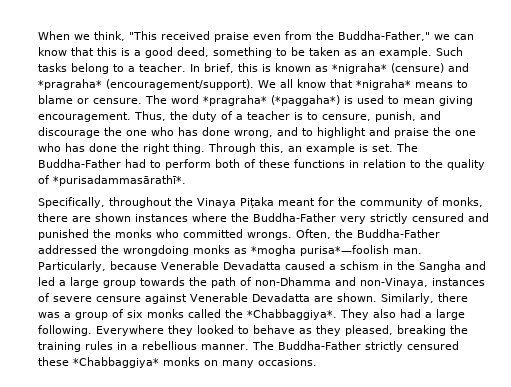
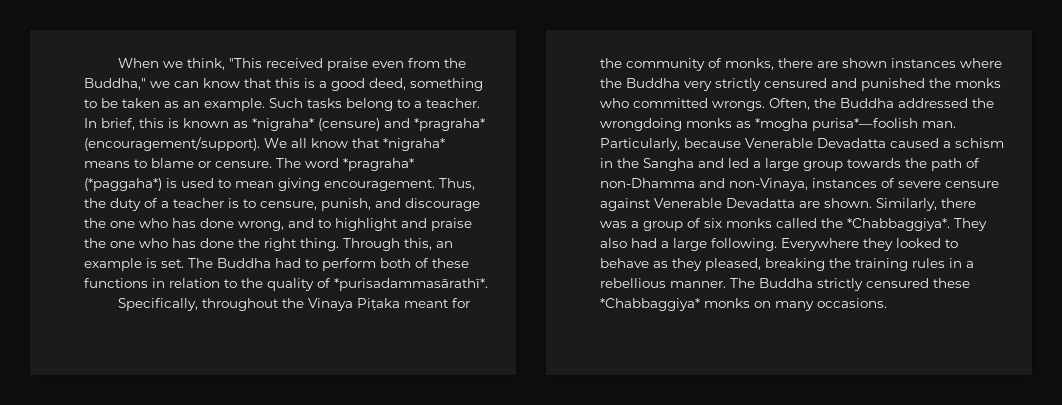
- When we think, "This received praise even from the Buddha-Father," we can know that this is a good deed, something to be taken as an example.
+ When we think, "This received praise even from the Buddha," we can know that this is a good deed, something to be taken as an example.
- The Buddha-Father had to perform both of these functions in relation to the quality of *purisadammasārathī*.
+ The Buddha had to perform both of these functions in relation to the quality of *purisadammasārathī*.
- Specifically, throughout the Vinaya Piṭaka meant for the community of monks, there are shown instances where the Buddha-Father very strictly censured and punished the monks who committed wrongs.
+ Specifically, throughout the Vinaya Piṭaka meant for the community of monks, there are shown instances where the Buddha very strictly censured and punished the monks who committed wrongs.
- Often, the Buddha-Father addressed the wrongdoing monks as *mogha purisa*—foolish man.
+ Often, the Buddha addressed the wrongdoing monks as *mogha purisa*—foolish man.
- The Buddha-Father strictly censured these *Chabbaggiya* monks on many occasions.
+ The Buddha strictly censured these *Chabbaggiya* monks on many occasions.

